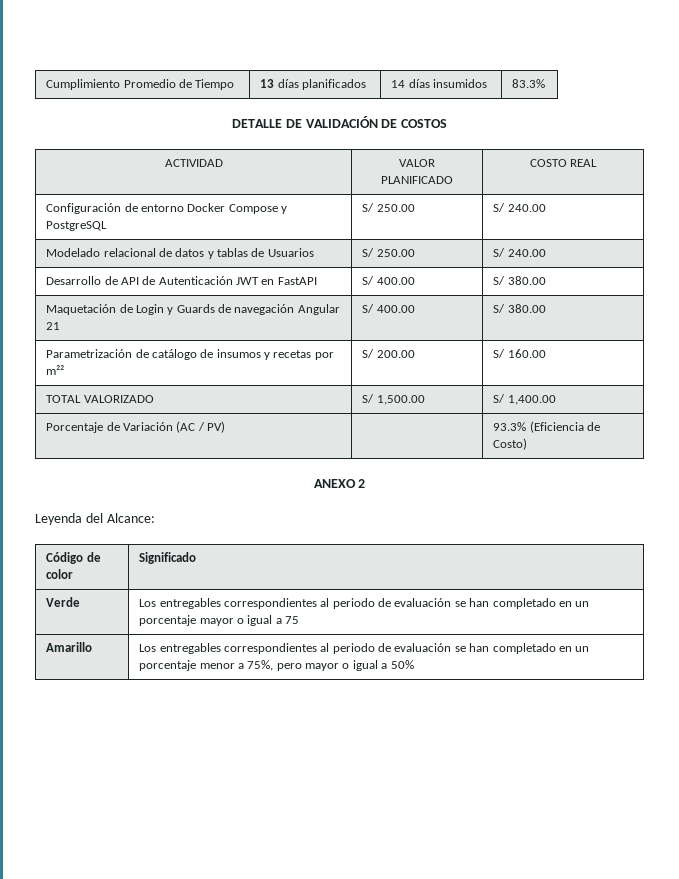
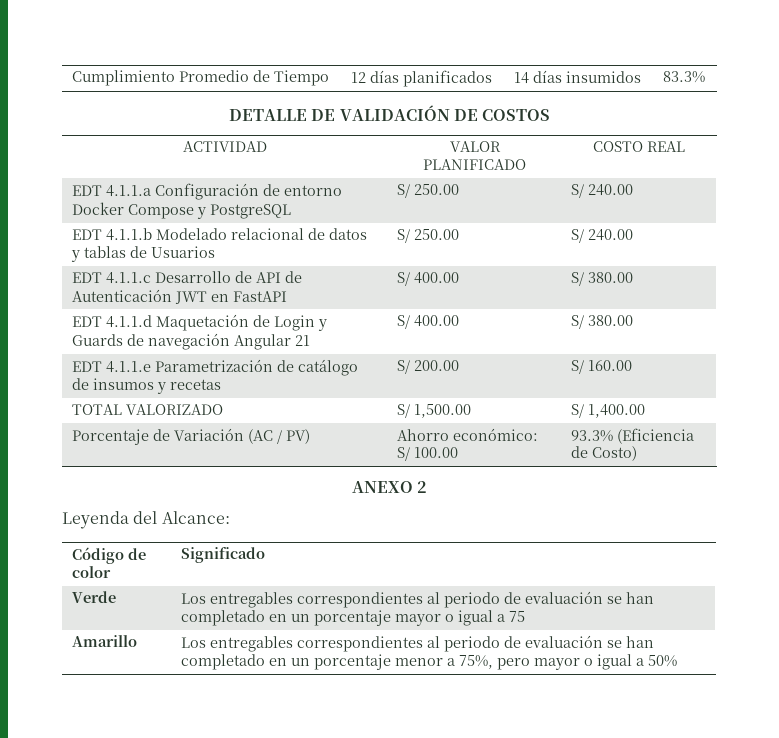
- Cumplimiento Promedio de Tiempo | 13 días planificados | 14 días insumidos | 83.3%
+ Cumplimiento Promedio de Tiempo | 12 días planificados | 14 días insumidos | 83.3%
- Configuración de entorno Docker Compose y PostgreSQL | S/ 250.00 | S/ 240.00
+ EDT 4.1.1.a Configuración de entorno Docker Compose y PostgreSQL | S/ 250.00 | S/ 240.00
- Modelado relacional de datos y tablas de Usuarios | S/ 250.00 | S/ 240.00
+ EDT 4.1.1.b Modelado relacional de datos y tablas de Usuarios | S/ 250.00 | S/ 240.00
- Desarrollo de API de Autenticación JWT en FastAPI | S/ 400.00 | S/ 380.00
+ EDT 4.1.1.c Desarrollo de API de Autenticación JWT en FastAPI | S/ 400.00 | S/ 380.00
- Maquetación de Login y Guards de navegación Angular 21 | S/ 400.00 | S/ 380.00
+ EDT 4.1.1.d Maquetación de Login y Guards de navegación Angular 21 | S/ 400.00 | S/ 380.00
- Parametrización de catálogo de insumos y recetas por m²² | S/ 200.00 | S/ 160.00
+ EDT 4.1.1.e Parametrización de catálogo de insumos y recetas | S/ 200.00 | S/ 160.00
- Porcentaje de Variación (AC / PV) | | 93.3% (Eficiencia de Costo)
+ Porcentaje de Variación (AC / PV) | Ahorro económico: S/ 100.00 | 93.3% (Eficiencia de Costo)

